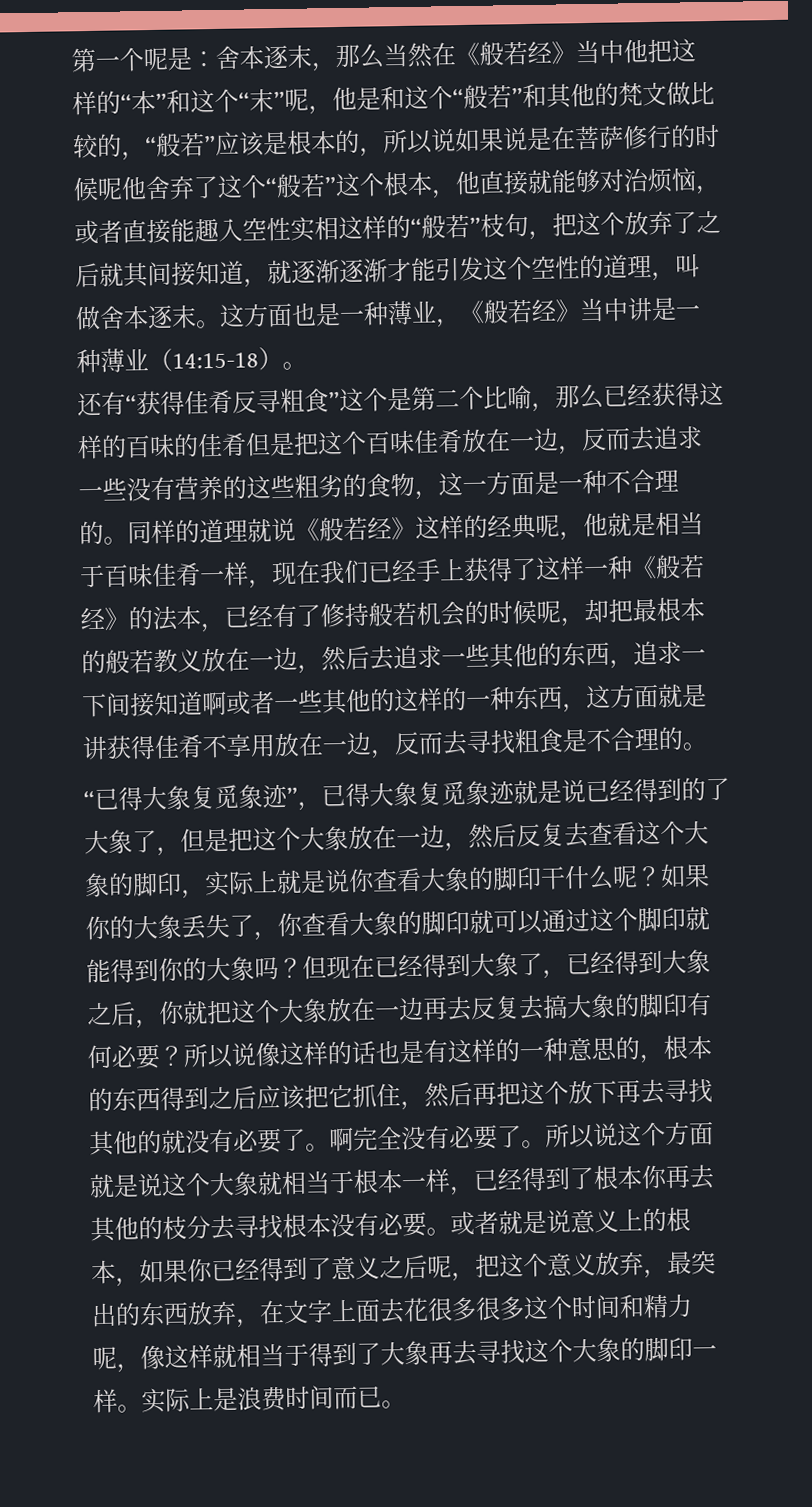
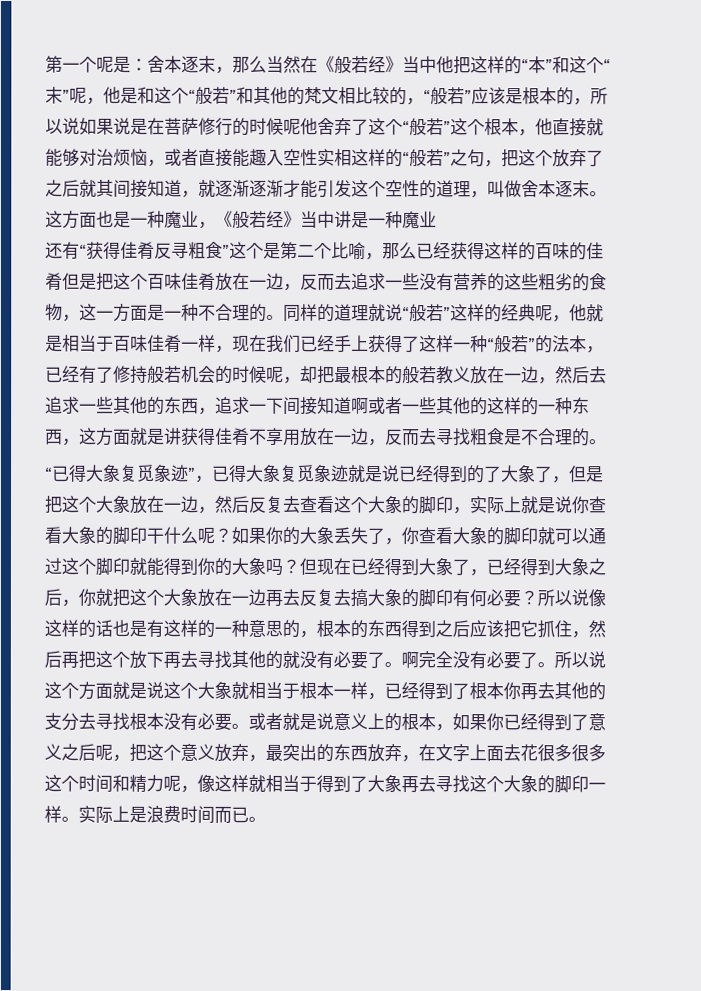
- 舍本逐末，那么当然在《般若经》当中他把这样的“本”和这个“末”呢，他是和这个“般若”和其他的梵文做比较的，“般若”应该是根本的，所以说如果说是在菩萨修行的时候呢他舍弃了这个“般若”这个根本，他直接就能够对治烦恼，或者直接能趣入空性实相这样的“般若”枝句，把这个放弃了之后就其间接知道，就逐渐逐渐才能引发这个空性的道理，叫做舍本逐末。
+ 舍本逐末，那么当然在《般若经》当中他把这样的“本”和这个“末”呢，他是和这个“般若”和其他的梵文相比较的，“般若”应该是根本的，所以说如果说是在菩萨修行的时候呢他舍弃了这个“般若”这个根本，他直接就能够对治烦恼，或者直接能趣入空性实相这样的“般若”之句，把这个放弃了之后就其间接知道，就逐渐逐渐才能引发这个空性的道理，叫做舍本逐末。
- 这方面也是一种薄业，《般若经》当中讲是一种薄业（14:15-18）。
+ 这方面也是一种魔业，《般若经》当中讲是一种魔业
- 同样的道理就说《般若经》这样的经典呢，他就是相当于百味佳肴一样，现在我们已经手上获得了这样一种《般若经》的法本，已经有了修持般若机会的时候呢，却把最根本的般若教义放在一边，然后去追求一些其他的东西，追求一下间接知道啊或者一些其他的这样的一种东西，这方面就是讲获得佳肴不享用放在一边，反而去寻找粗食是不合理的。
+ 同样的道理就说“般若”这样的经典呢，他就是相当于百味佳肴一样，现在我们已经手上获得了这样一种“般若”的法本，已经有了修持般若机会的时候呢，却把最根本的般若教义放在一边，然后去追求一些其他的东西，追求一下间接知道啊或者一些其他的这样的一种东西，这方面就是讲获得佳肴不享用放在一边，反而去寻找粗食是不合理的。
- 所以说这个方面就是说这个大象就相当于根本一样，已经得到了根本你再去其他的枝分去寻找根本没有必要。
+ 所以说这个方面就是说这个大象就相当于根本一样，已经得到了根本你再去其他的支分去寻找根本没有必要。

